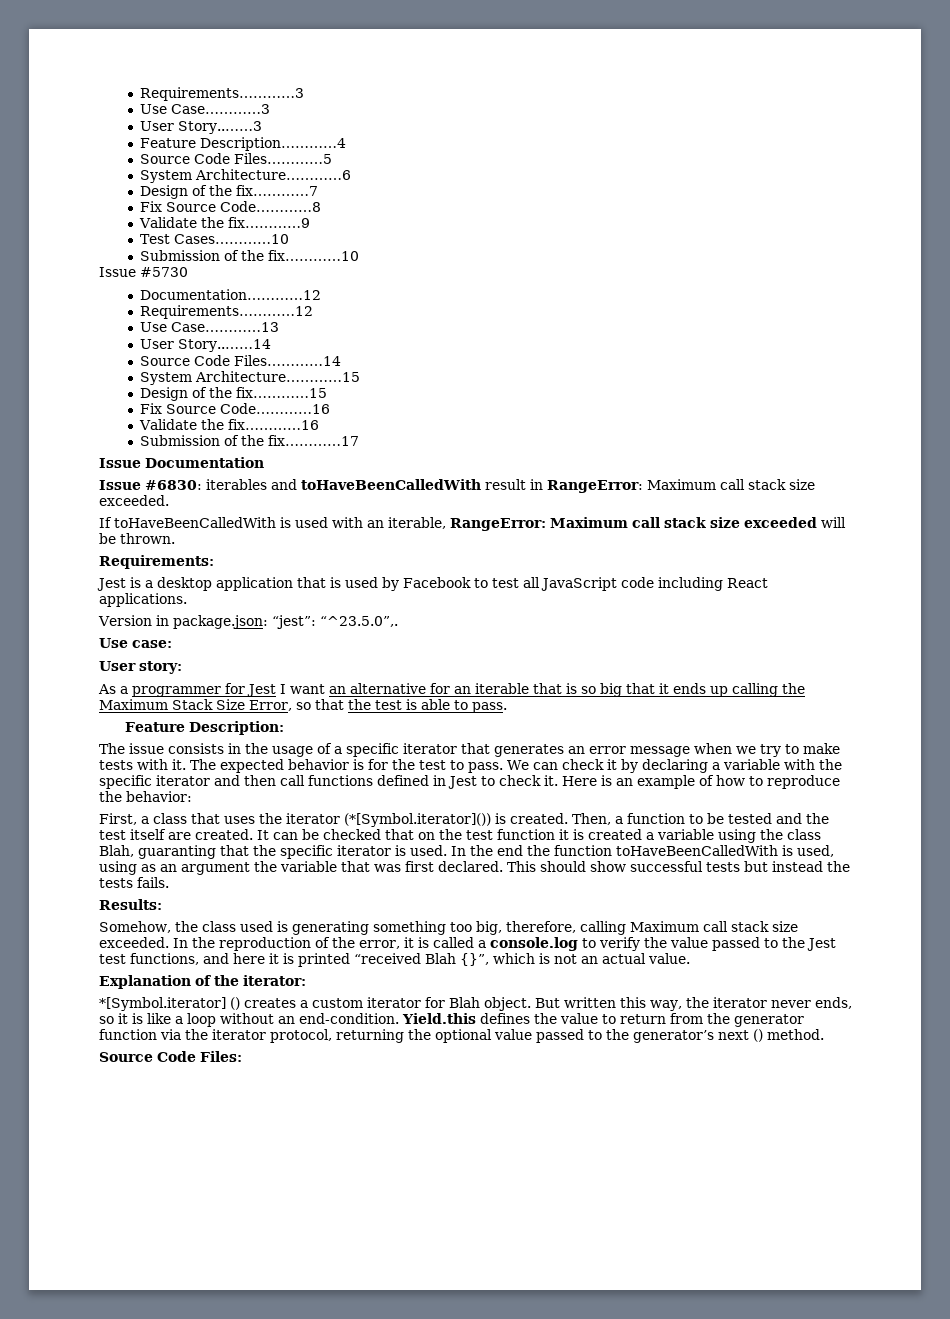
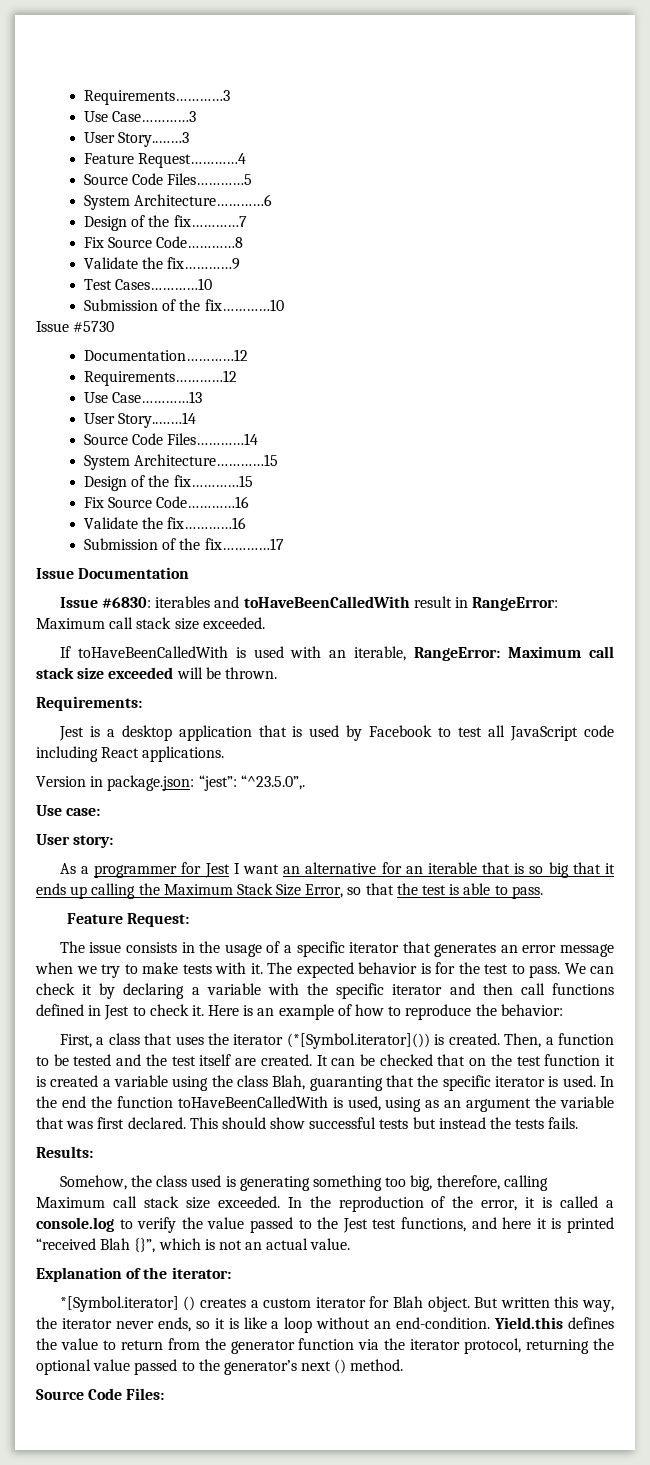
- Feature Description…………4
+ Feature Request…………4
- Feature Description:
+ Feature Request:

